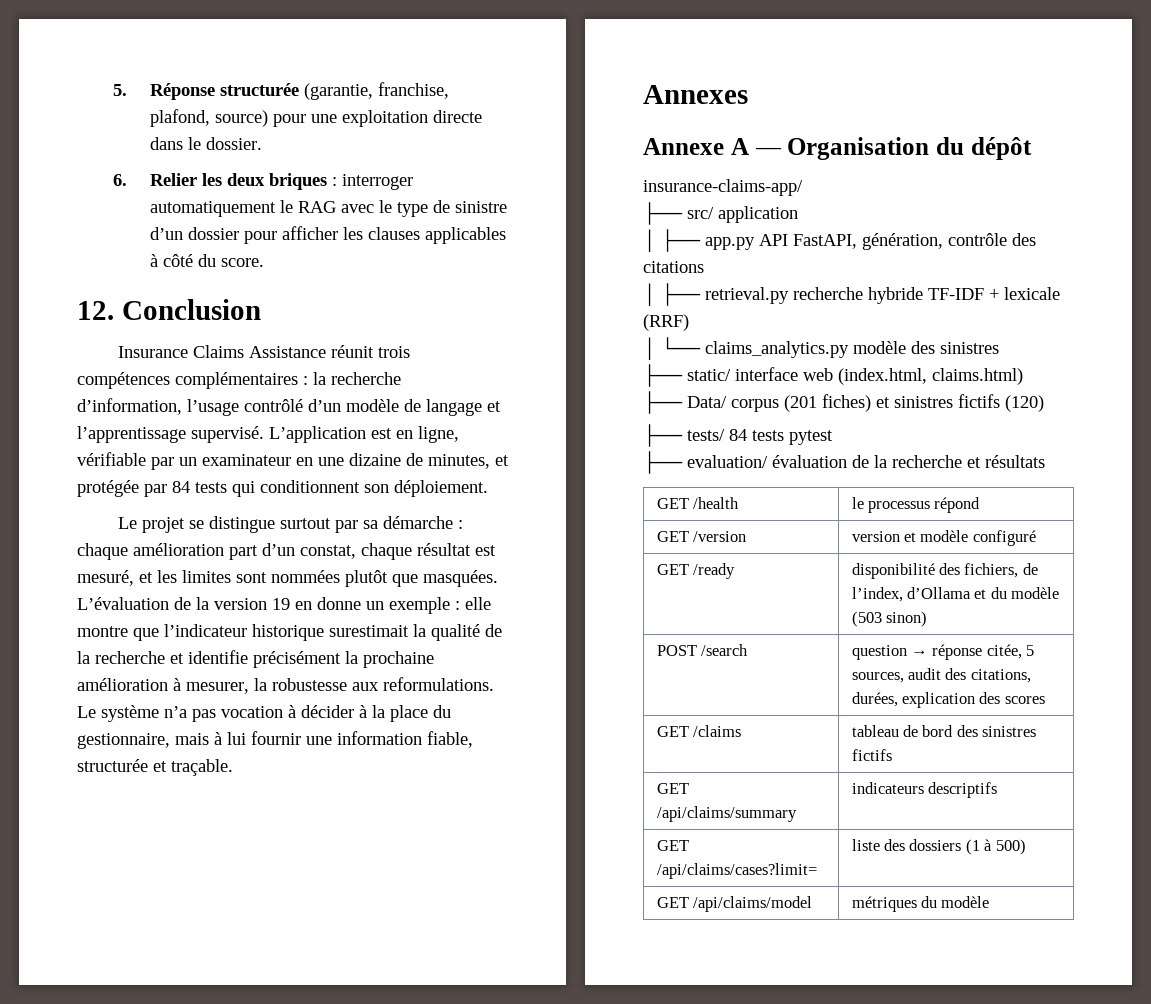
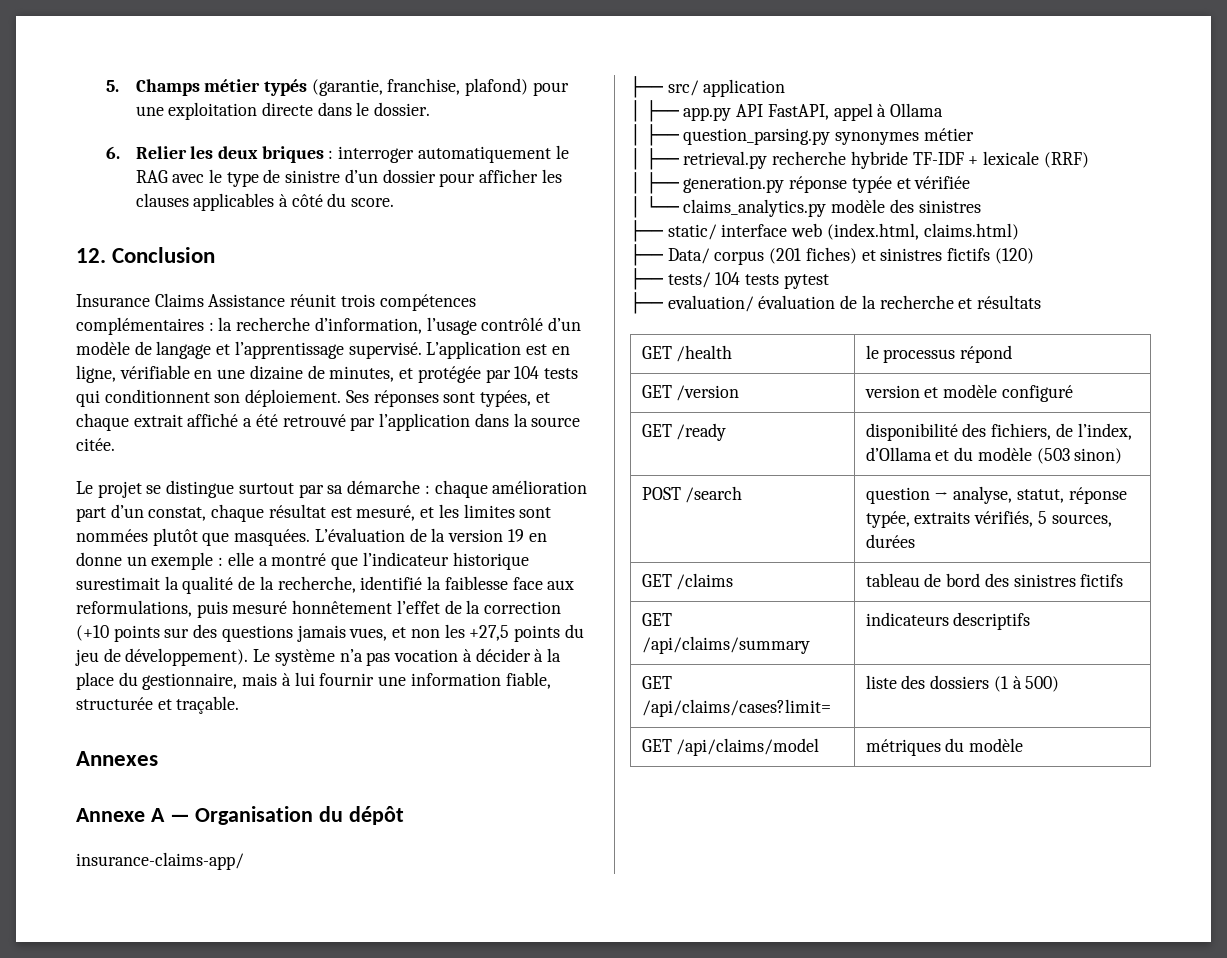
- 5. Réponse structurée (garantie, franchise, plafond, source) pour une exploitation directe dans le dossier.
+ 5. Champs métier typés (garantie, franchise, plafond) pour une exploitation directe dans le dossier.
- L’application est en ligne, vérifiable par un examinateur en une dizaine de minutes, et protégée par 84 tests qui conditionnent son déploiement.
+ L’application est en ligne, vérifiable en une dizaine de minutes, et protégée par 104 tests qui conditionnent son déploiement. Ses réponses sont typées, et chaque extrait affiché a été retrouvé par l’application dans la source citée.
- L’évaluation de la version 19 en donne un exemple : elle montre que l’indicateur historique surestimait la qualité de la recherche et identifie précisément la prochaine amélioration à mesurer, la robustesse aux reformulations.
+ L’évaluation de la version 19 en donne un exemple : elle a montré que l’indicateur historique surestimait la qualité de la recherche, identifié la faiblesse face aux reformulations, puis mesuré honnêtement l’effet de la correction (+10 points sur des questions jamais vues, et non les +27,5 points du jeu de développement).
- │ ├── app.py API FastAPI, génération, contrôle des citations
+ │ ├── app.py API FastAPI, appel à Ollama
+ │ ├── question_parsing.py synonymes métier
+ │ ├── generation.py réponse typée et vérifiée
- ├── tests/ 84 tests pytest
+ ├── tests/ 104 tests pytest
- POST /search | question → réponse citée, 5 sources, audit des citations, durées, explication des scores
+ POST /search | question → analyse, statut, réponse typée, extraits vérifiés, 5 sources, durées

